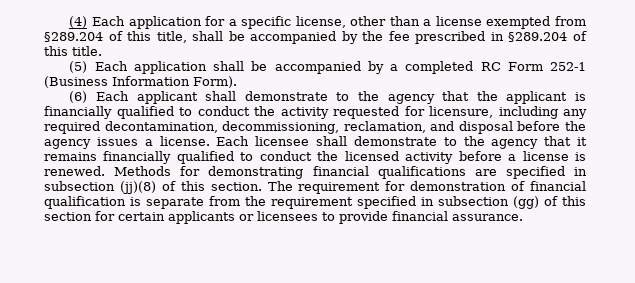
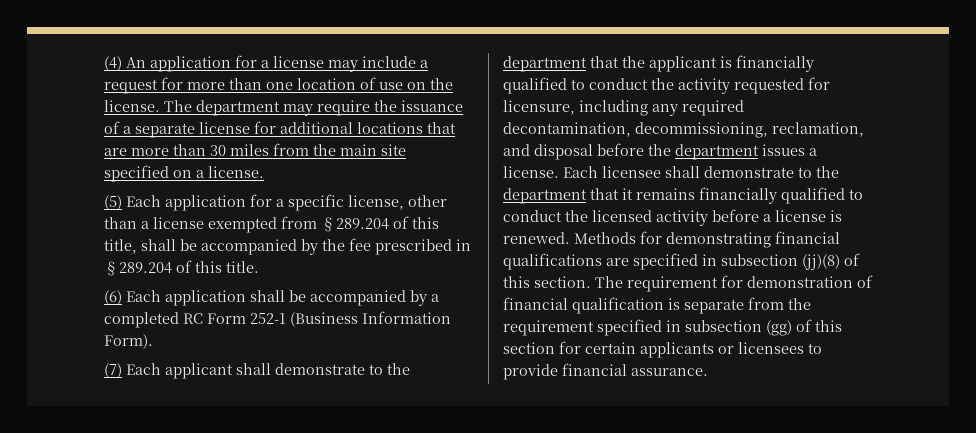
- (4) Each application for a specific license, other than a license exempted from §289.204 of this title, shall be accompanied by the fee prescribed in §289.204 of this title.
+ (4) An application for a license may include a request for more than one location of use on the license. The department may require the issuance of a separate license for additional locations that are more than 30 miles from the main site specified on a license.
+ (5) Each application for a specific license, other than a license exempted from §289.204 of this title, shall be accompanied by the fee prescribed in §289.204 of this title.
- (5) Each application shall be accompanied by a completed RC Form 252-1 (Business Information Form).
+ (6) Each application shall be accompanied by a completed RC Form 252-1 (Business Information Form).
- (6) Each applicant shall demonstrate to the agency that the applicant is financially qualified to conduct the activity requested for licensure, including any required decontamination, decommissioning, reclamation, and disposal before the agency issues a license.
+ (7) Each applicant shall demonstrate to the department that the applicant is financially qualified to conduct the activity requested for licensure, including any required decontamination, decommissioning, reclamation, and disposal before the department issues a license.
- Each licensee shall demonstrate to the agency that it remains financially qualified to conduct the licensed activity before a license is renewed.
+ Each licensee shall demonstrate to the department that it remains financially qualified to conduct the licensed activity before a license is renewed.

